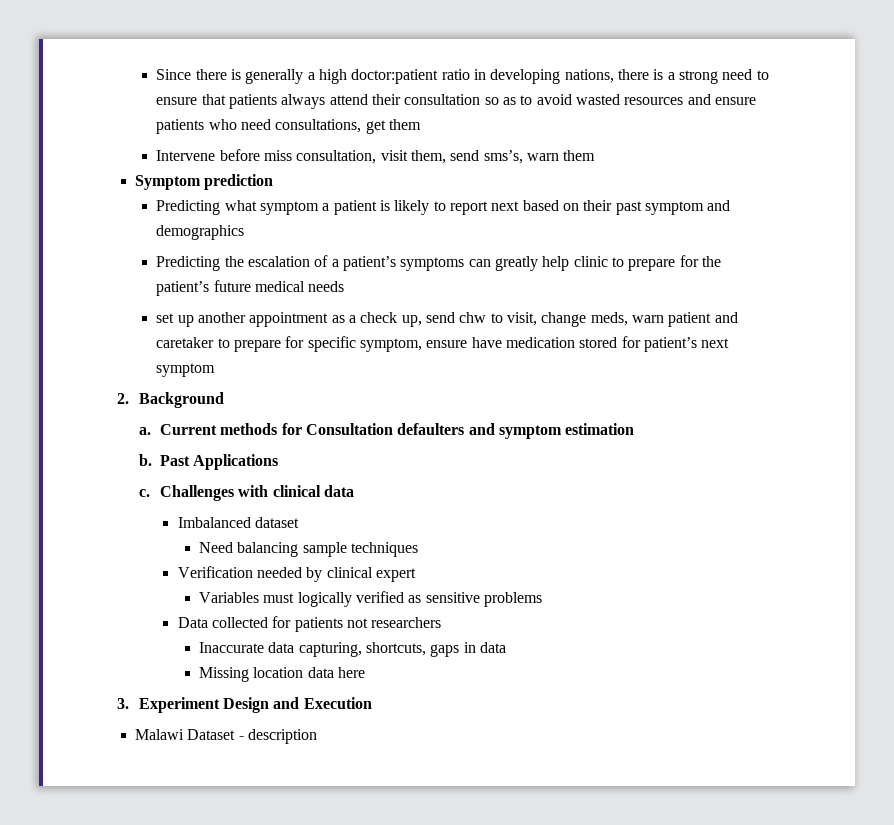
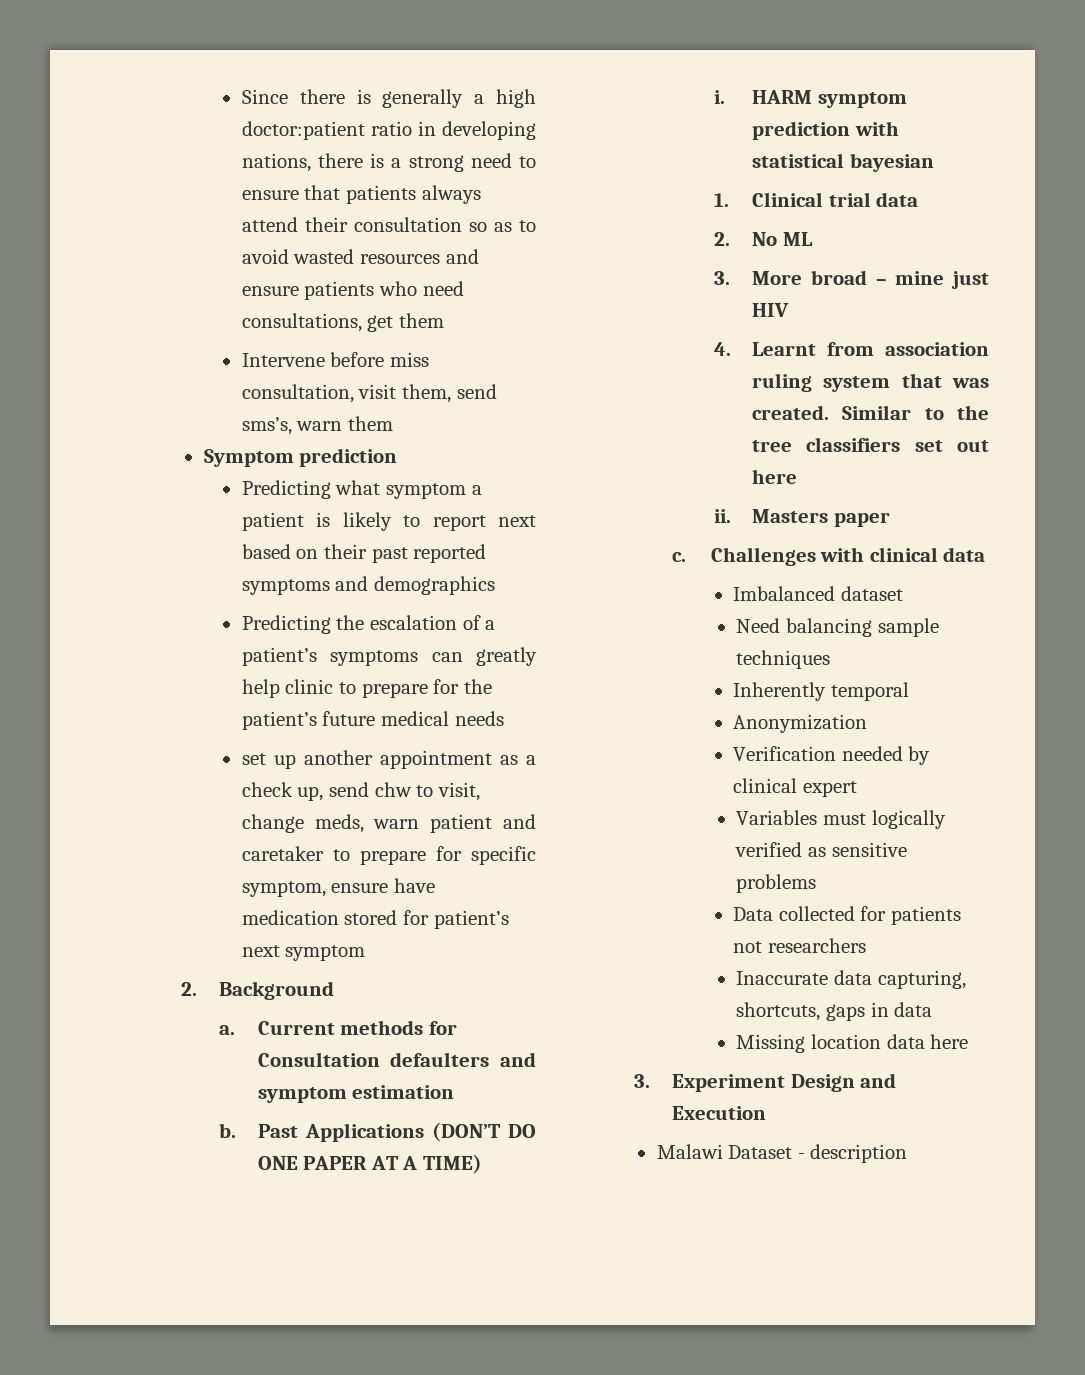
- Predicting what symptom a patient is likely to report next based on their past symptom and demographics
+ Predicting what symptom a patient is likely to report next based on their past reported symptoms and demographics
- Past Applications
+ Past Applications (DON’T DO ONE PAPER AT A TIME)
+ i. HARM symptom prediction with statistical bayesian
+ 1. Clinical trial data
+ 2. No ML
+ 3. More broad – mine just HIV
+ 4. Learnt from association ruling system that was created. Similar to the tree classifiers set out here
+ ii. Masters paper
+ Inherently temporal
+ Anonymization

